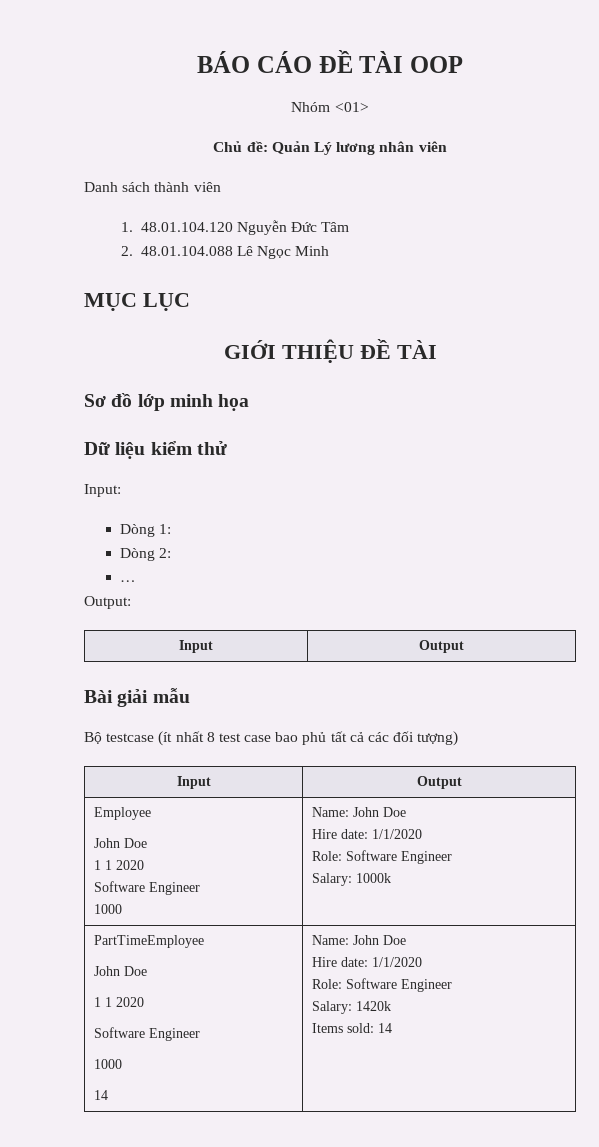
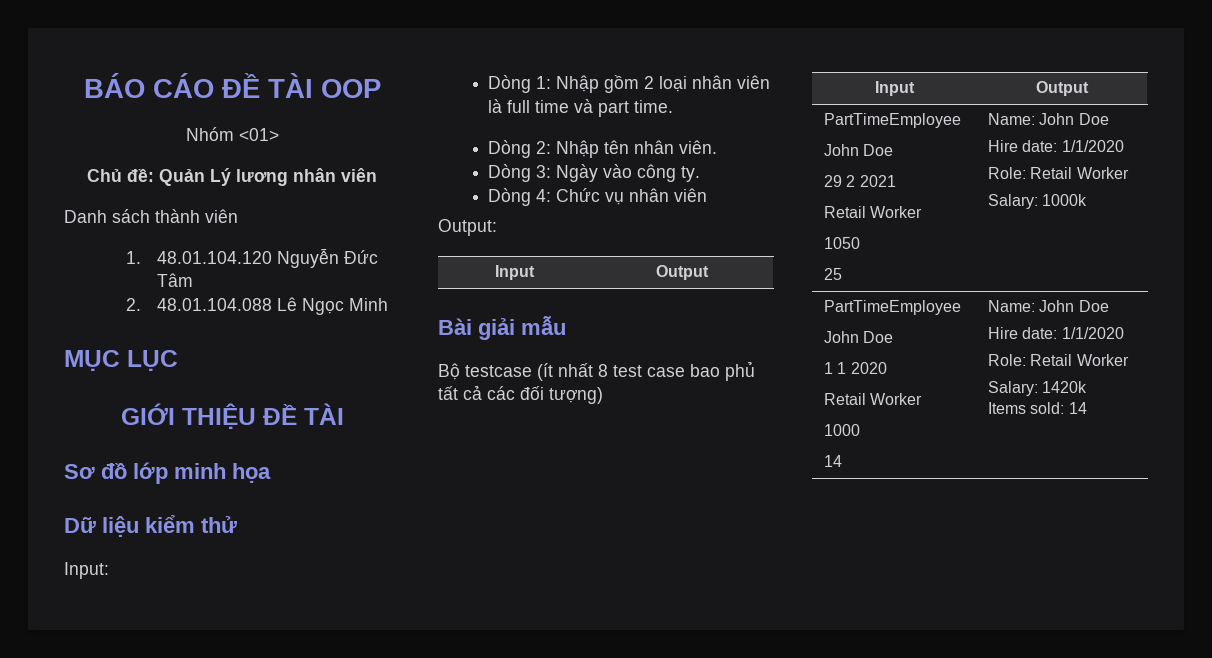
- Dòng 1:
- Dòng 2:
- …
+ Dòng 1: Nhập gồm 2 loại nhân viên là full time và part time.
+ Dòng 2: Nhập tên nhân viên.
+ Dòng 3: Ngày vào công ty.
+ Dòng 4: Chức vụ nhân viên
  Bộ testcase (ít nhất 8 test case bao phủ tất cả các đối tượng)
  Input | Output
- Employee
+ PartTimeEmployee
  John Doe
- 1 1 2020
- Software Engineer
- 1000 | Name: John Doe
+ 29 2 2021
+ Retail Worker
+ 1050
+ 25 | Name: John Doe
  Hire date: 1/1/2020
- Role: Software Engineer
+ Role: Retail Worker
  Salary: 1000k
  PartTimeEmployee
  John Doe
  1 1 2020
- Software Engineer
+ Retail Worker
  1000
  14 | Name: John Doe
  Hire date: 1/1/2020
- Role: Software Engineer
+ Role: Retail Worker

